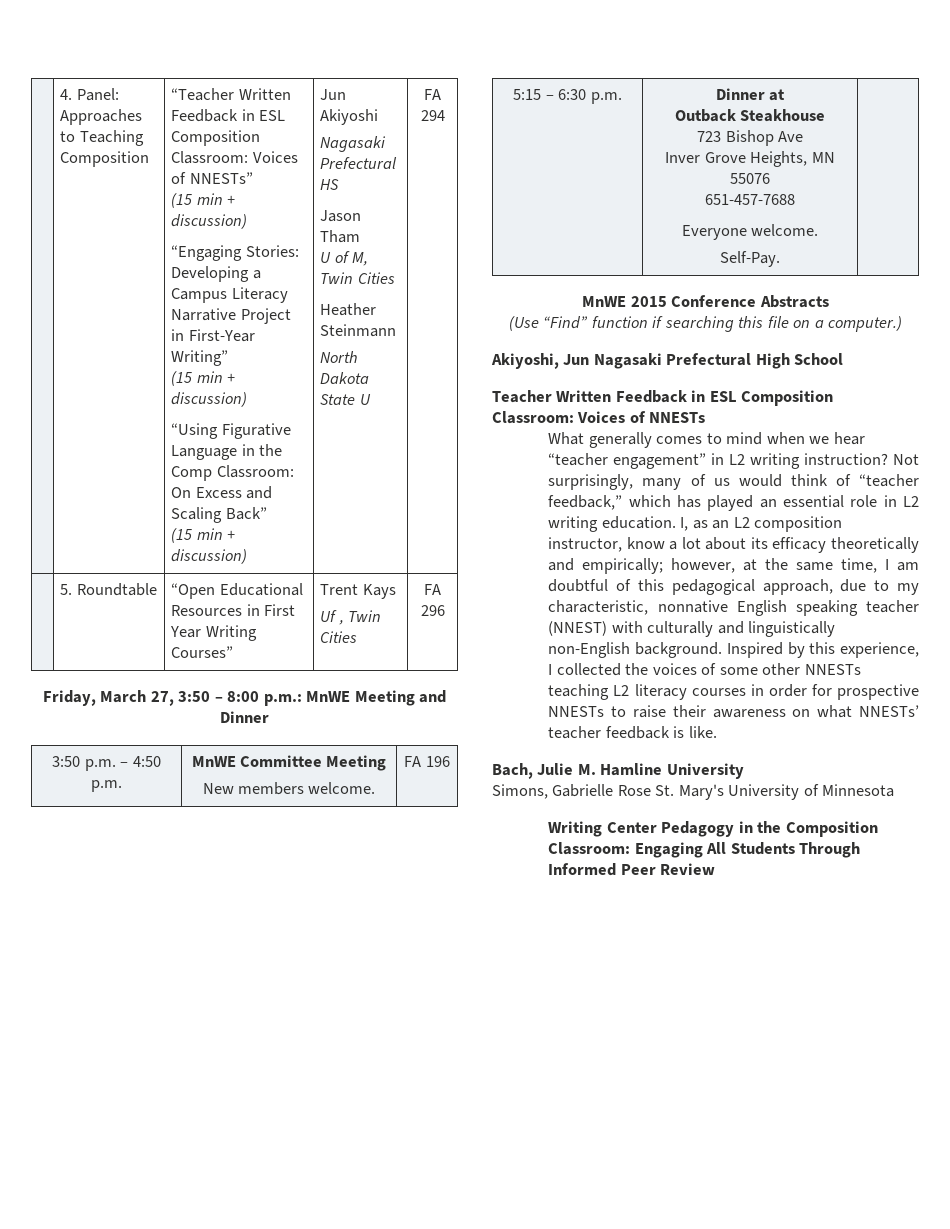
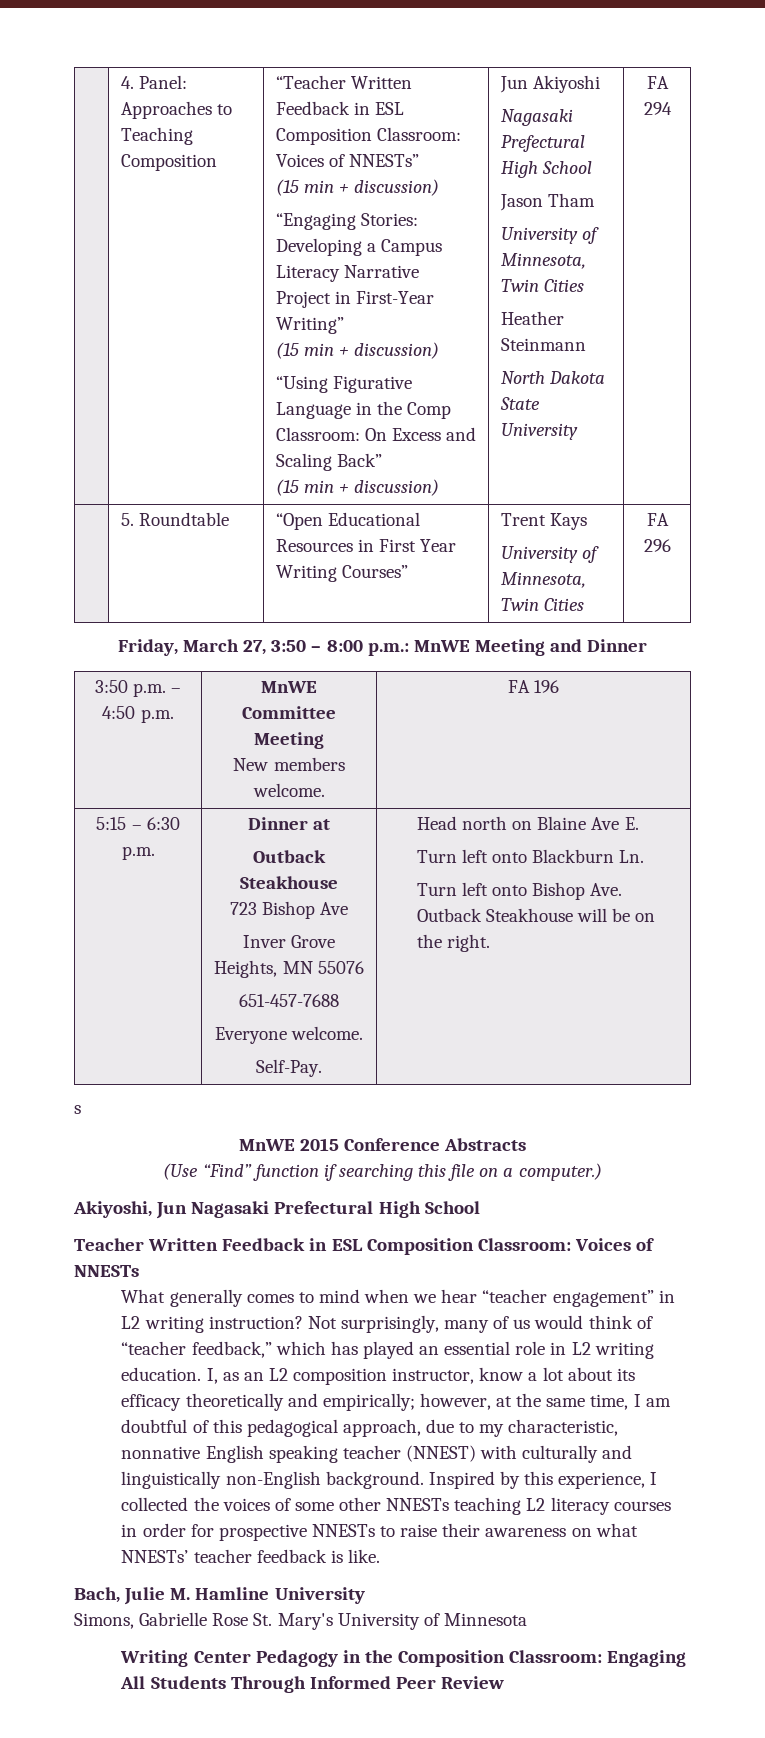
  Jun Akiyoshi
- Nagasaki Prefectural HS
+ Nagasaki Prefectural High School
  Jason Tham
- U of M, Twin Cities
+ University of Minnesota, Twin Cities
- North Dakota State U
+ North Dakota State University
  | 5. Roundtable | “Open Educational Resources in First Year Writing Courses” | Trent Kays
- Uf , Twin Cities | FA 296
+ University of Minnesota, Twin Cities | FA 296
+ Head north on Blaine Ave E.
+ Turn left onto Blackburn Ln.
+ Turn left onto Bishop Ave. Outback Steakhouse will be on the right.
+ s

